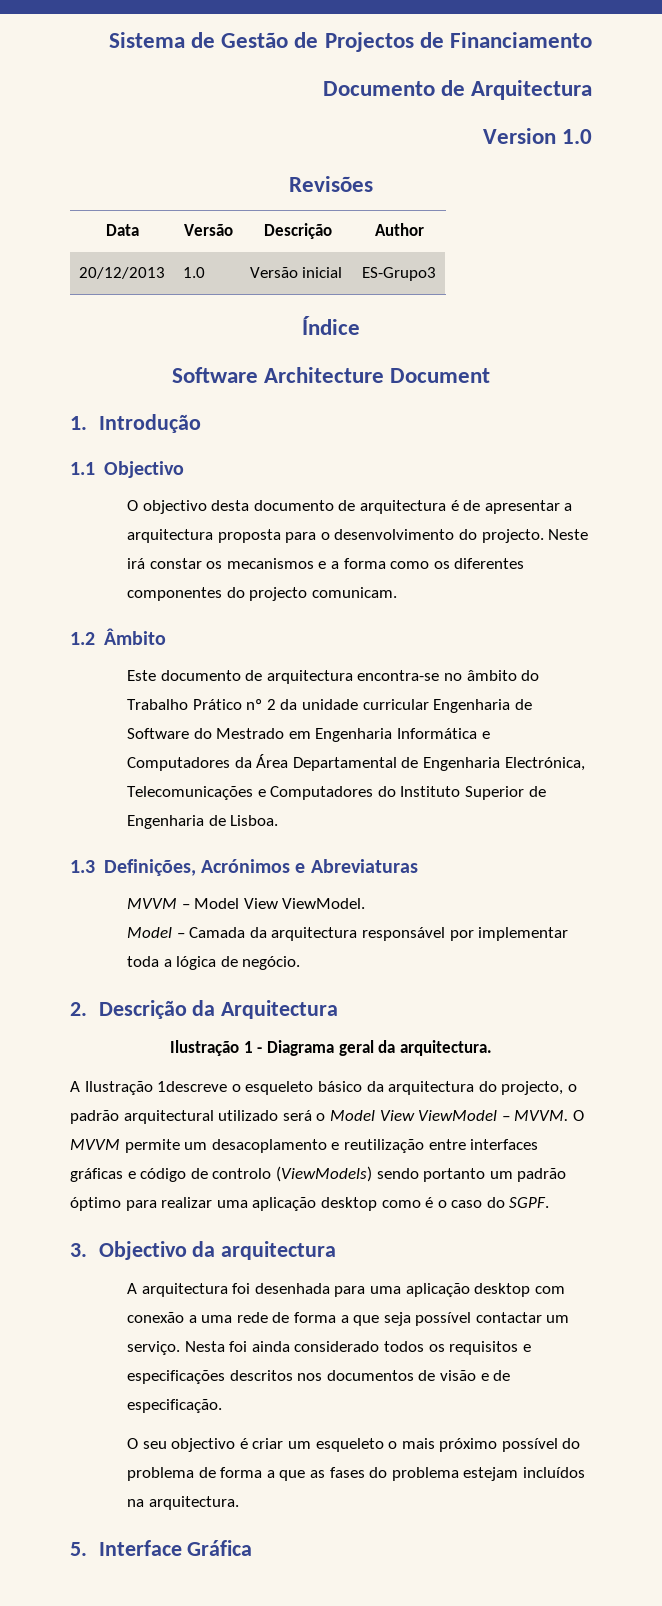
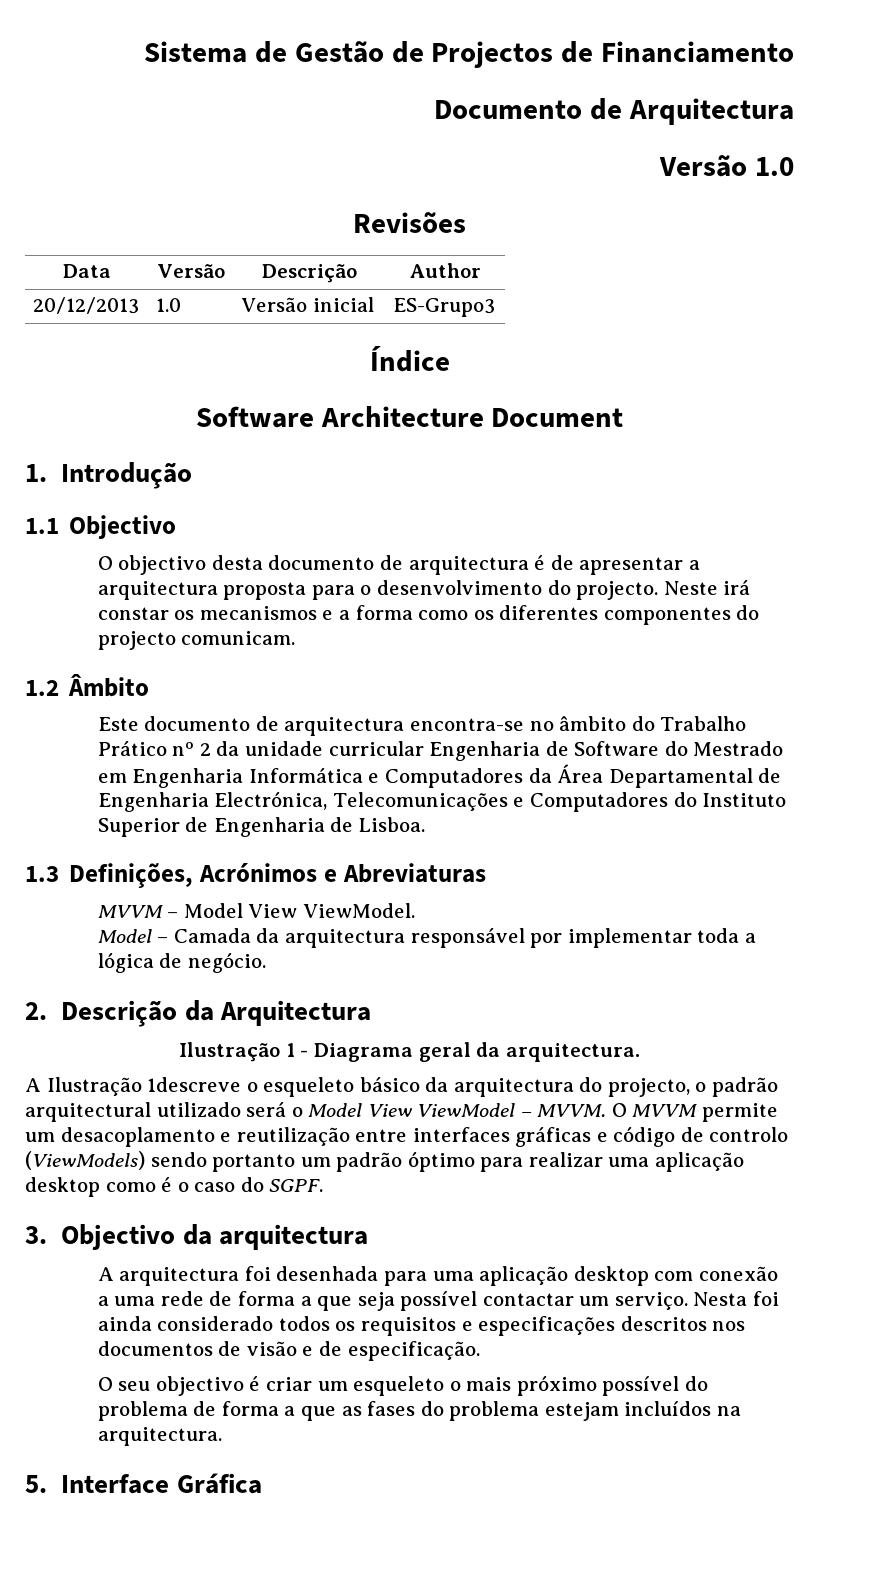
- Version 1.0
+ Versão 1.0

